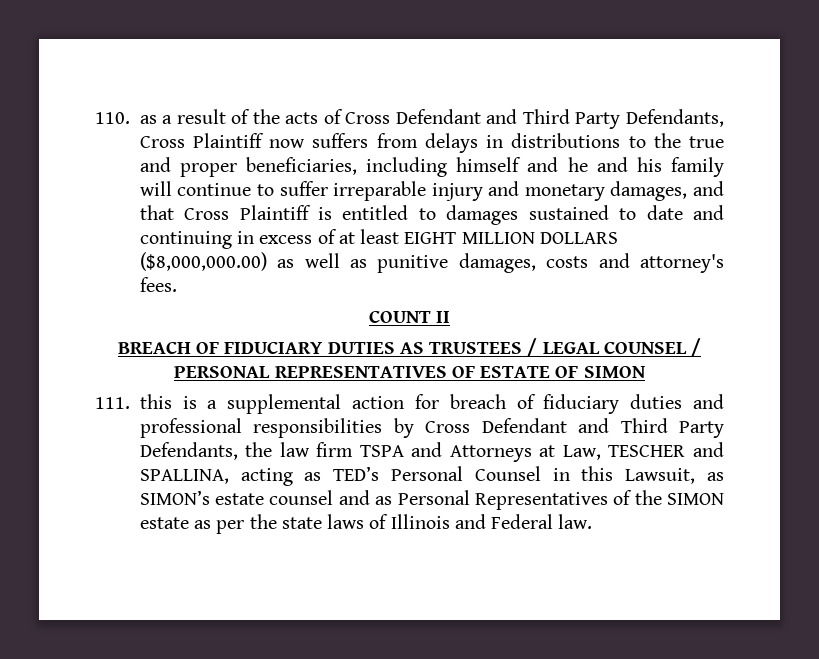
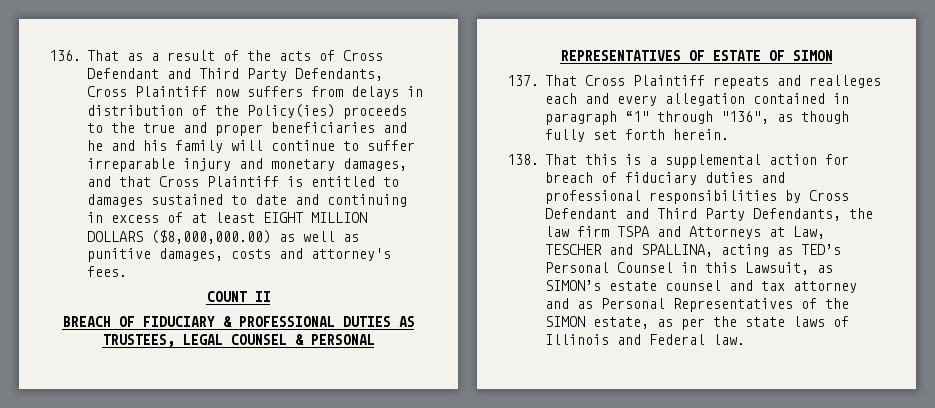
- 110. as a result of the acts of Cross Defendant and Third Party Defendants, Cross Plaintiff now suffers from delays in distributions to the true and proper beneficiaries, including himself and he and his family will continue to suffer irreparable injury and monetary damages, and that Cross Plaintiff is entitled to damages sustained to date and continuing in excess of at least EIGHT MILLION DOLLARS ($8,000,000.00) as well as punitive damages, costs and attorney's fees.
+ 136. That as a result of the acts of Cross Defendant and Third Party Defendants, Cross Plaintiff now suffers from delays in distribution of the Policy(ies) proceeds to the true and proper beneficiaries and he and his family will continue to suffer irreparable injury and monetary damages, and that Cross Plaintiff is entitled to damages sustained to date and continuing in excess of at least EIGHT MILLION DOLLARS ($8,000,000.00) as well as punitive damages, costs and attorney's fees.
- BREACH OF FIDUCIARY DUTIES AS TRUSTEES / LEGAL COUNSEL / PERSONAL REPRESENTATIVES OF ESTATE OF SIMON
+ BREACH OF FIDUCIARY & PROFESSIONAL DUTIES AS TRUSTEES, LEGAL COUNSEL & PERSONAL REPRESENTATIVES OF ESTATE OF SIMON
- 111. this is a supplemental action for breach of fiduciary duties and professional responsibilities by Cross Defendant and Third Party Defendants, the law firm TSPA and Attorneys at Law, TESCHER and SPALLINA, acting as TED’s Personal Counsel in this Lawsuit, as SIMON’s estate counsel and as Personal Representatives of the SIMON estate as per the state laws of Illinois and Federal law.
+ 137. That Cross Plaintiff repeats and realleges each and every allegation contained in paragraph “1" through "136", as though fully set forth herein.
+ 138. That this is a supplemental action for breach of fiduciary duties and professional responsibilities by Cross Defendant and Third Party Defendants, the law firm TSPA and Attorneys at Law, TESCHER and SPALLINA, acting as TED’s Personal Counsel in this Lawsuit, as SIMON’s estate counsel and tax attorney and as Personal Representatives of the SIMON estate, as per the state laws of Illinois and Federal law.

